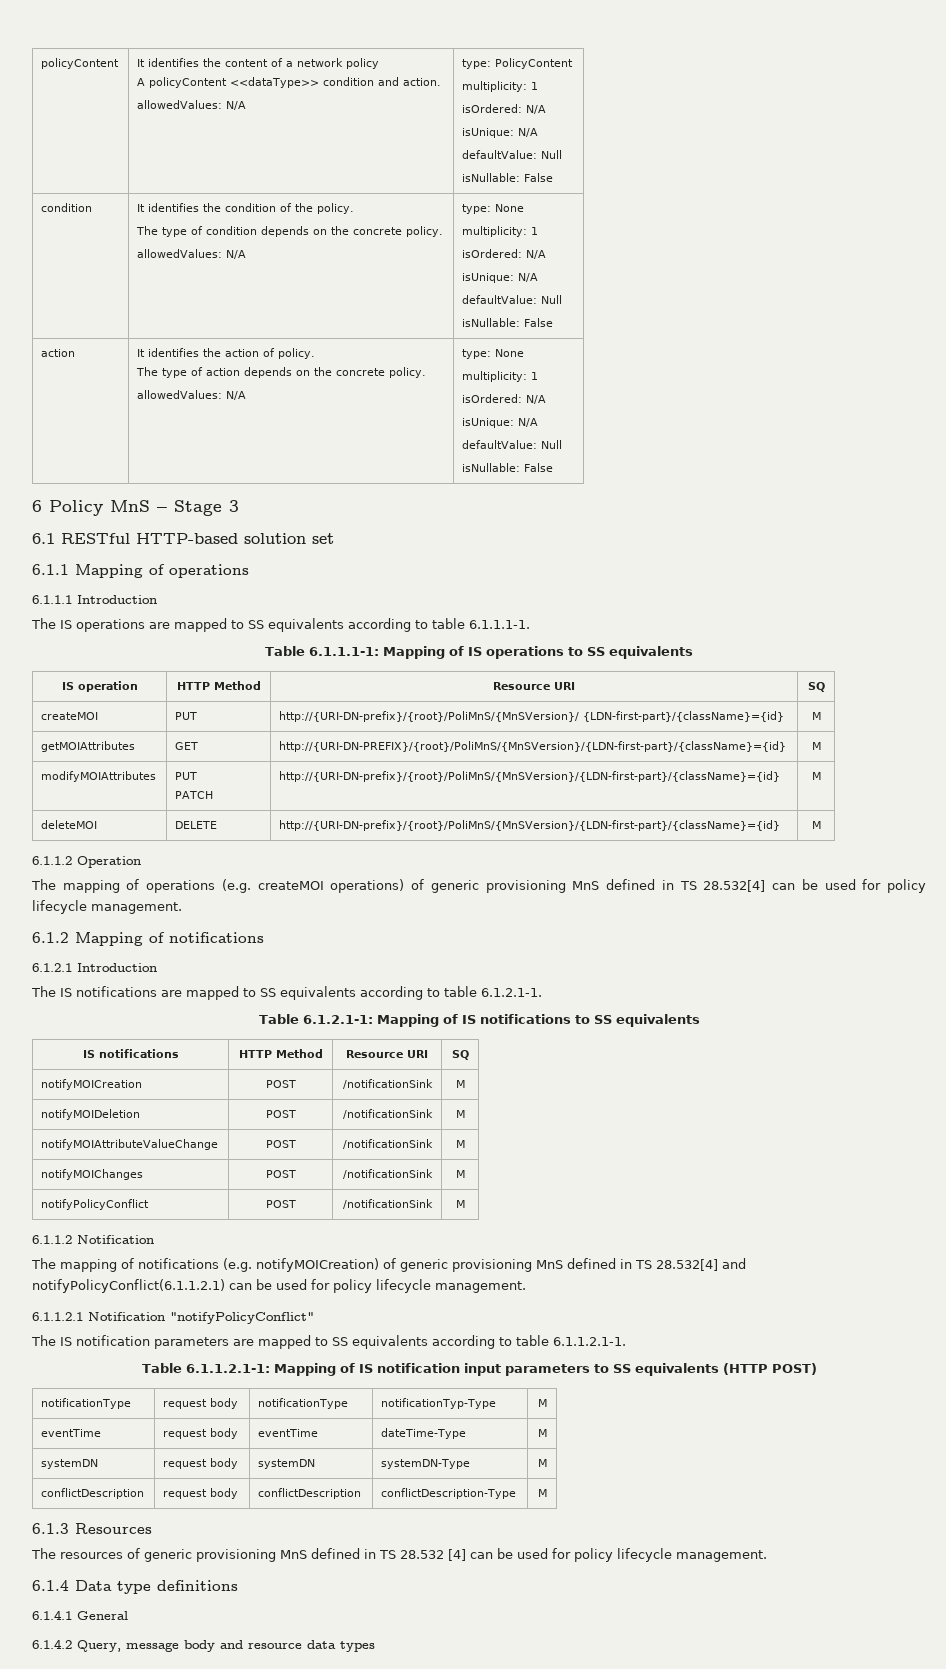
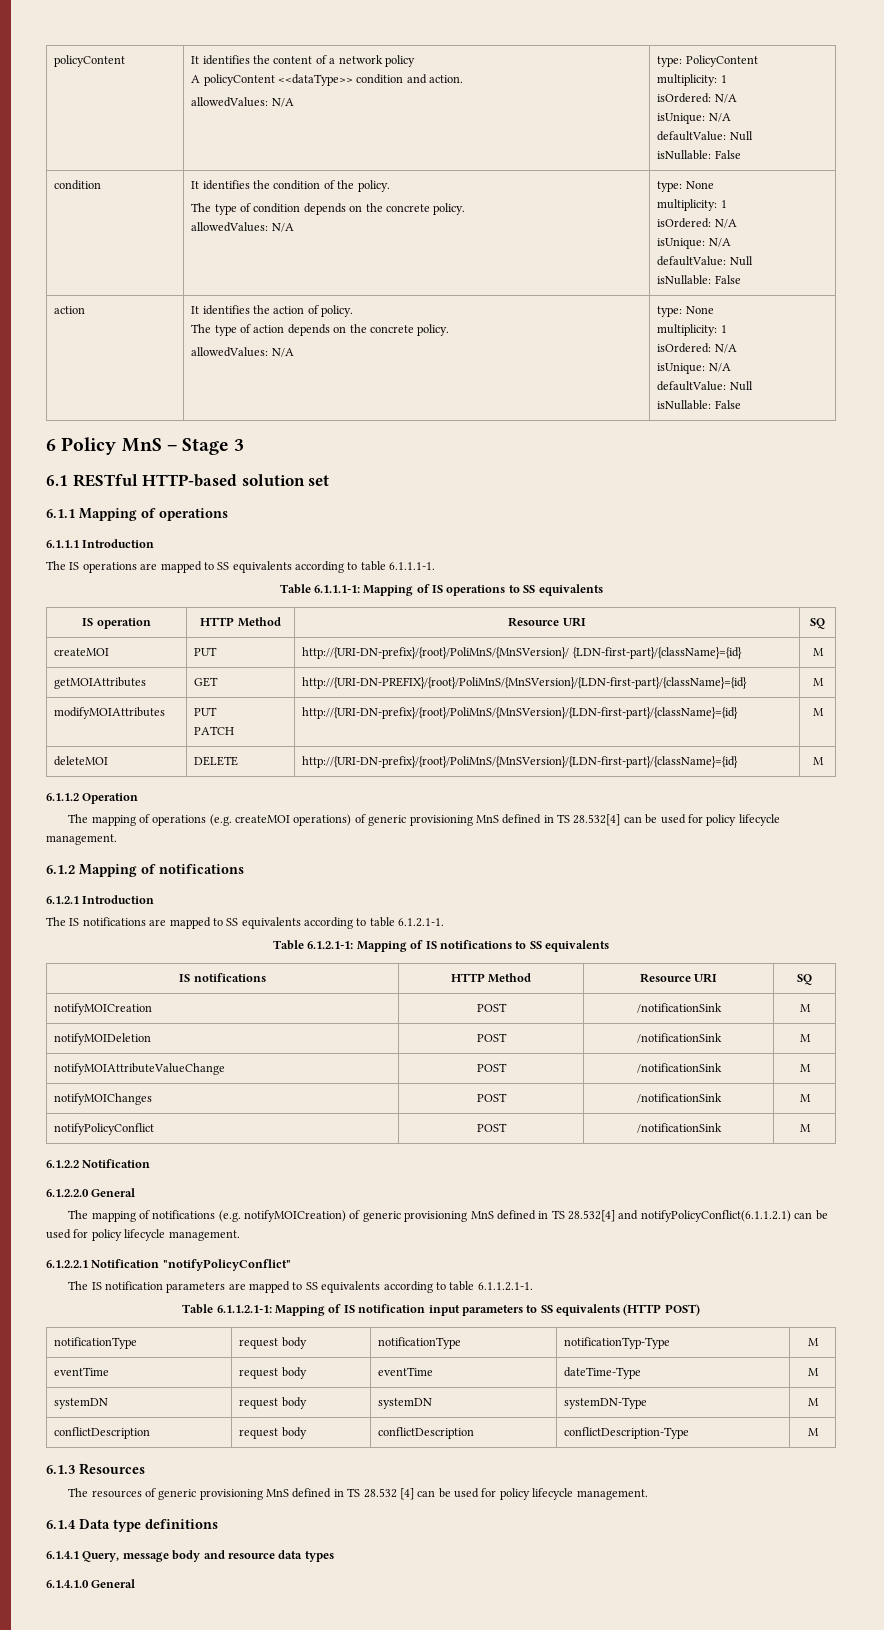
- 6.1.1.2 Notification
+ 6.1.2.2 Notification
+ 6.1.2.2.0 General
- 6.1.1.2.1 Notification "notifyPolicyConflict"
+ 6.1.2.2.1 Notification "notifyPolicyConflict"
- 6.1.4.1 General
- 6.1.4.2 Query, message body and resource data types
+ 6.1.4.1 Query, message body and resource data types
+ 6.1.4.1.0 General

